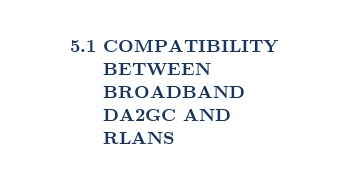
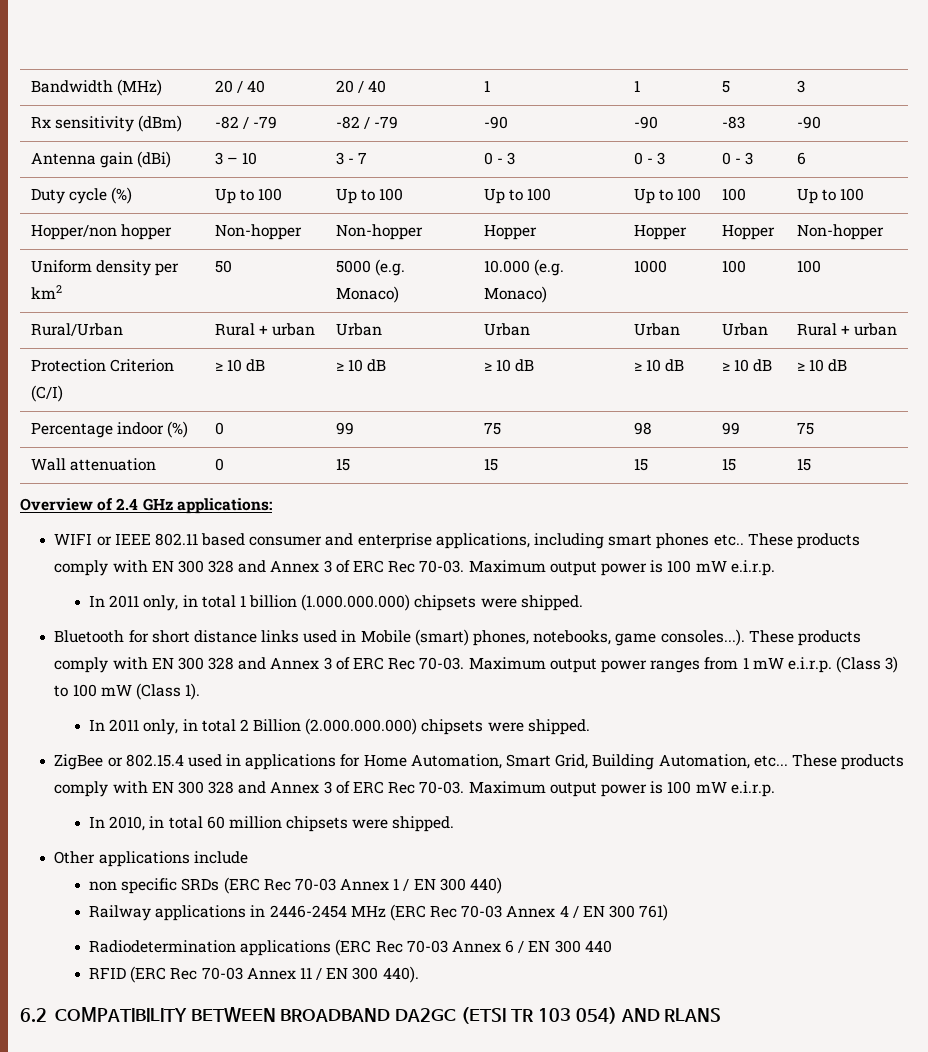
- 5.1 COMPATIBILITY BETWEEN BROADBAND DA2GC AND RLANS
+ Bandwidth (MHz) | 20 / 40 | 20 / 40 | 1 | 1 | 5 | 3
+ Rx sensitivity (dBm) | -82 / -79 | -82 / -79 | -90 | -90 | -83 | -90
+ Antenna gain (dBi) | 3 – 10 | 3 - 7 | 0 - 3 | 0 - 3 | 0 - 3 | 6
+ Duty cycle (%) | Up to 100 | Up to 100 | Up to 100 | Up to 100 | 100 | Up to 100
+ Hopper/non hopper | Non-hopper | Non-hopper | Hopper | Hopper | Hopper | Non-hopper
+ Uniform density per km2 | 50 | 5000 (e.g. Monaco) | 10.000 (e.g. Monaco) | 1000 | 100 | 100
+ Rural/Urban | Rural + urban | Urban | Urban | Urban | Urban | Rural + urban
+ Protection Criterion (C/I) | ≥ 10 dB | ≥ 10 dB | ≥ 10 dB | ≥ 10 dB | ≥ 10 dB | ≥ 10 dB
+ Percentage indoor (%) | 0 | 99 | 75 | 98 | 99 | 75
+ Wall attenuation | 0 | 15 | 15 | 15 | 15 | 15
+ Overview of 2.4 GHz applications:
+ WIFI or IEEE 802.11 based consumer and enterprise applications, including smart phones etc.. These products comply with EN 300 328 and Annex 3 of ERC Rec 70-03. Maximum output power is 100 mW e.i.r.p.
+ In 2011 only, in total 1 billion (1.000.000.000) chipsets were shipped.
+ Bluetooth for short distance links used in Mobile (smart) phones, notebooks, game consoles...). These products comply with EN 300 328 and Annex 3 of ERC Rec 70-03. Maximum output power ranges from 1 mW e.i.r.p. (Class 3) to 100 mW (Class 1).
+ In 2011 only, in total 2 Billion (2.000.000.000) chipsets were shipped.
+ ZigBee or 802.15.4 used in applications for Home Automation, Smart Grid, Building Automation, etc... These products comply with EN 300 328 and Annex 3 of ERC Rec 70-03. Maximum output power is 100 mW e.i.r.p.
+ In 2010, in total 60 million chipsets were shipped.
+ Other applications include
+ non specific SRDs (ERC Rec 70-03 Annex 1 / EN 300 440)
+ Railway applications in 2446-2454 MHz (ERC Rec 70-03 Annex 4 / EN 300 761)
+ Radiodetermination applications (ERC Rec 70-03 Annex 6 / EN 300 440
+ RFID (ERC Rec 70-03 Annex 11 / EN 300 440).
+ 6.2 COMPATIBILITY BETWEEN BROADBAND DA2GC (ETSI TR 103 054) AND RLANS

